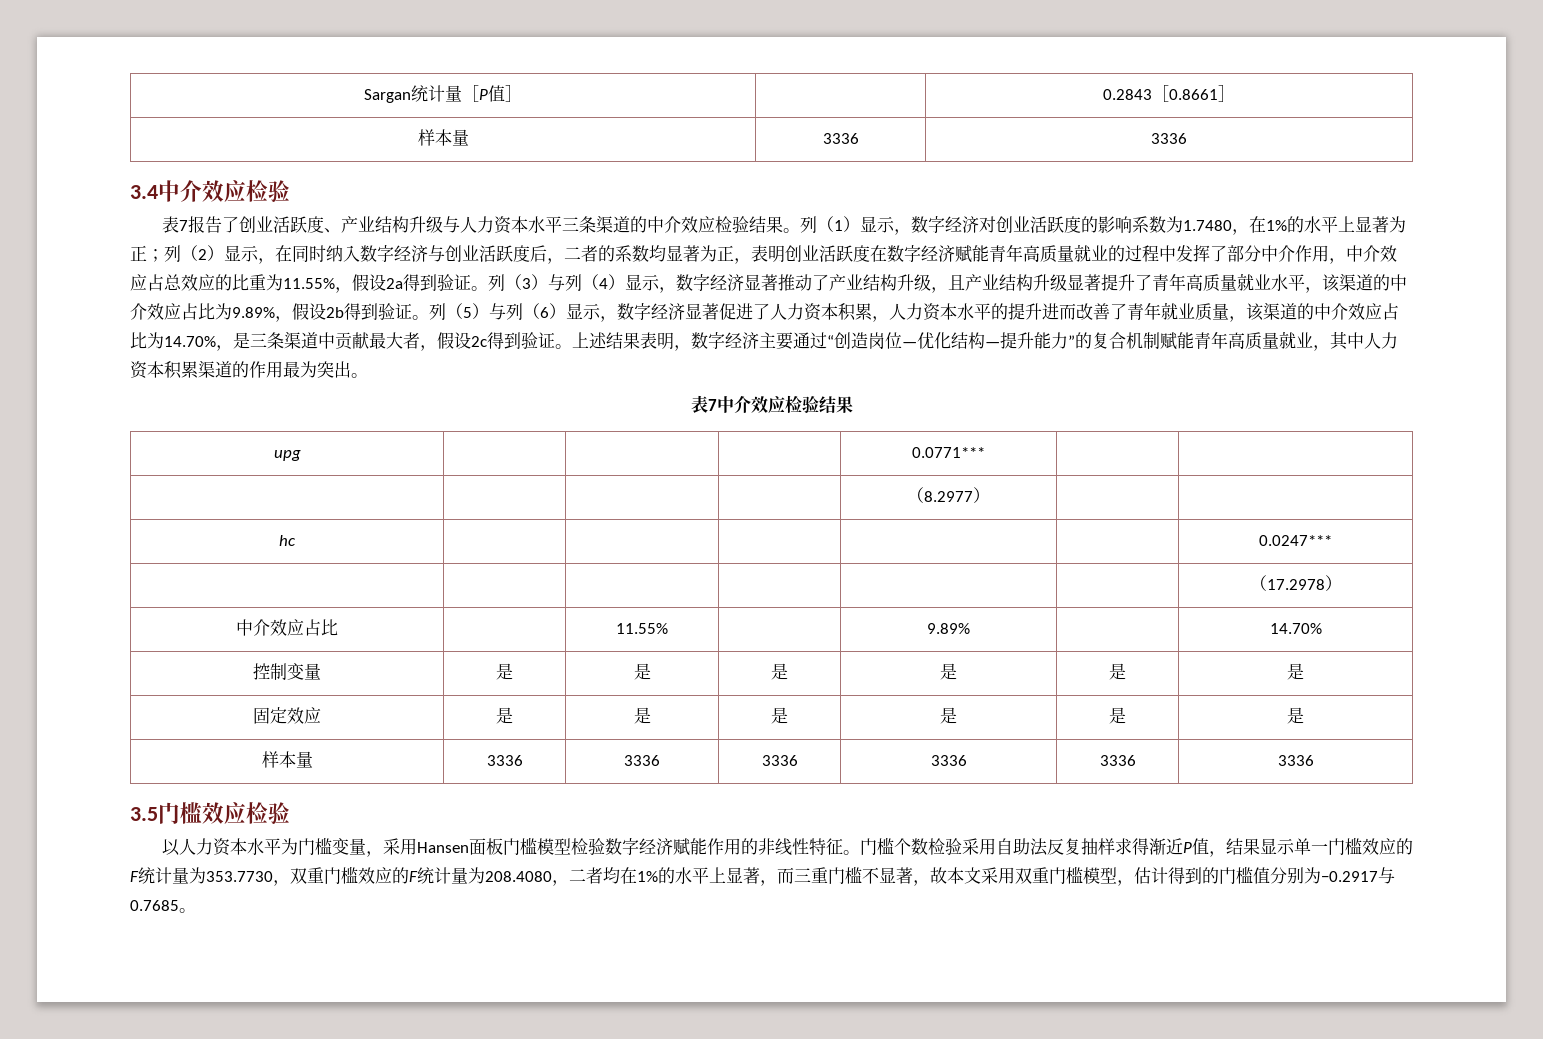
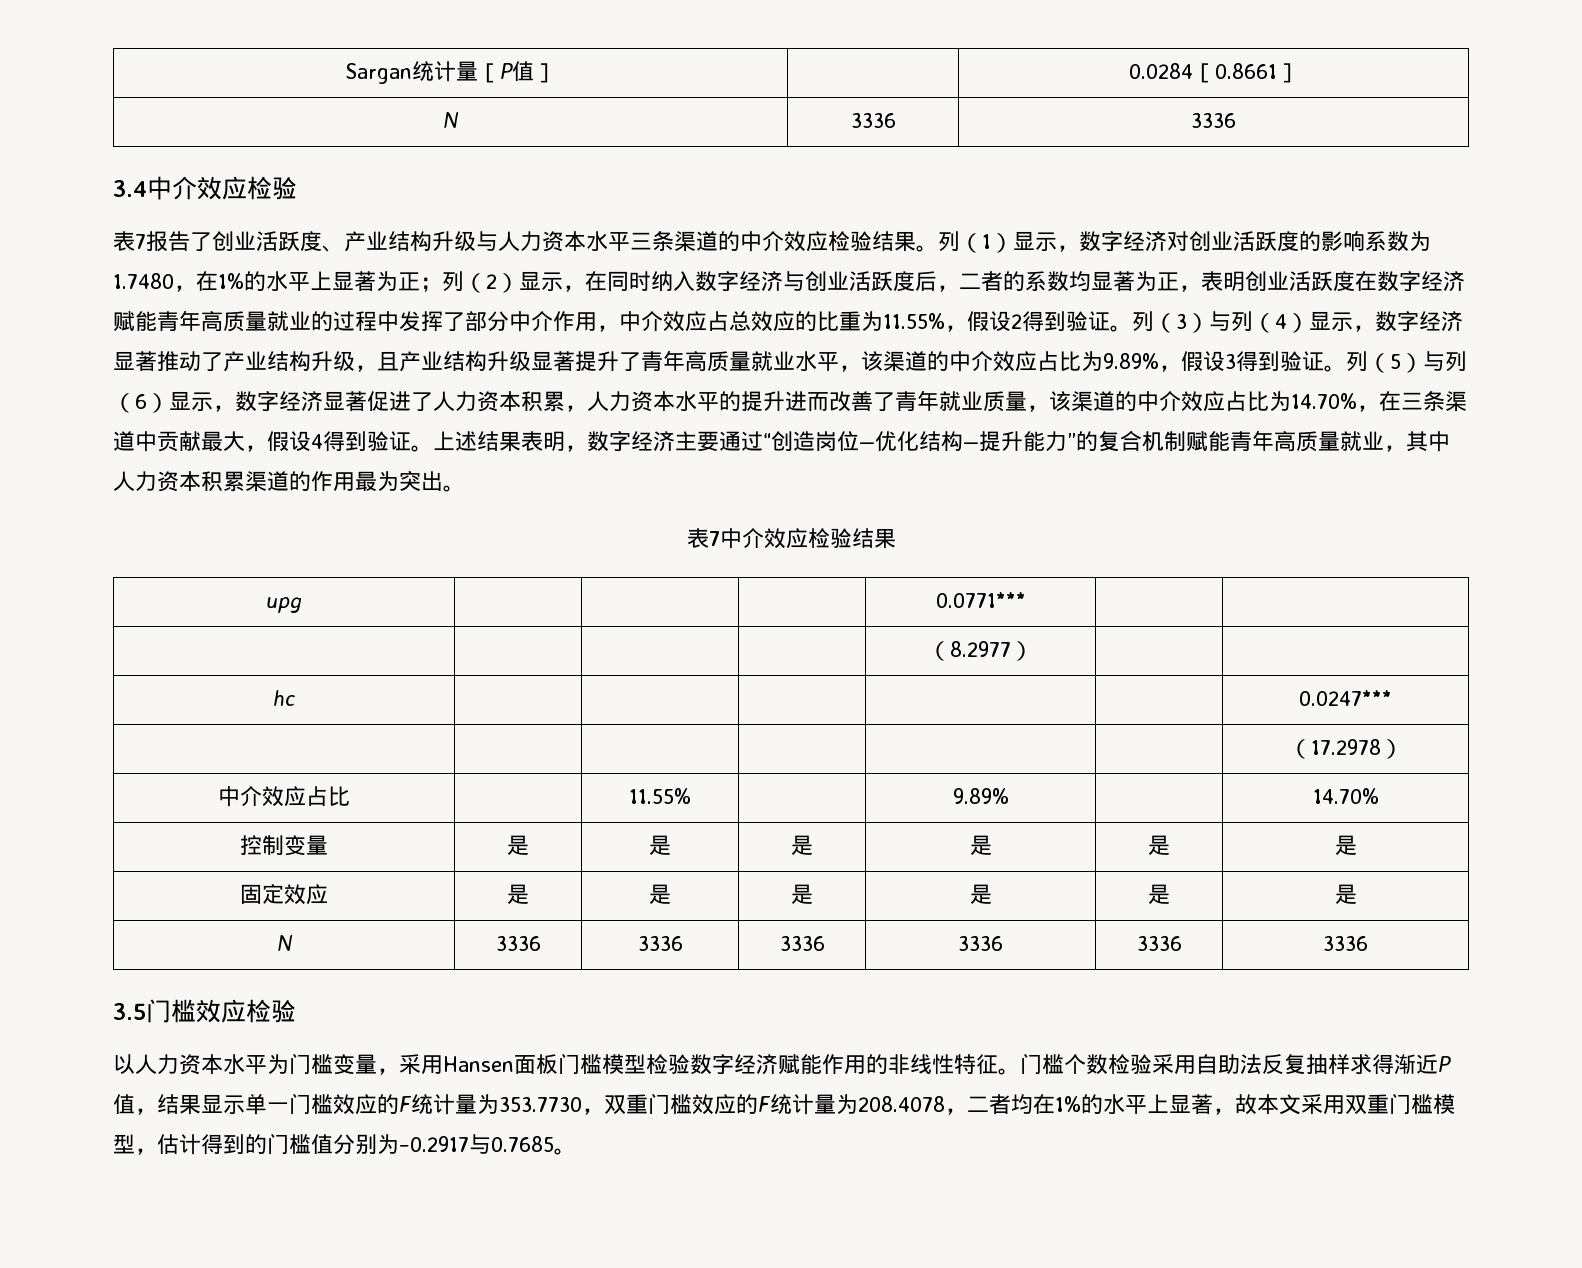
- Sargan统计量［P值］ | | 0.2843［0.8661］
- 样本量 | 3336 | 3336
+ Sargan统计量［P值］ | | 0.0284［0.8661］
+ N | 3336 | 3336
- 列（2）显示，在同时纳入数字经济与创业活跃度后，二者的系数均显著为正，表明创业活跃度在数字经济赋能青年高质量就业的过程中发挥了部分中介作用，中介效应占总效应的比重为11.55%，假设2a得到验证。
+ 列（2）显示，在同时纳入数字经济与创业活跃度后，二者的系数均显著为正，表明创业活跃度在数字经济赋能青年高质量就业的过程中发挥了部分中介作用，中介效应占总效应的比重为11.55%，假设2得到验证。
- 列（3）与列（4）显示，数字经济显著推动了产业结构升级，且产业结构升级显著提升了青年高质量就业水平，该渠道的中介效应占比为9.89%，假设2b得到验证。
+ 列（3）与列（4）显示，数字经济显著推动了产业结构升级，且产业结构升级显著提升了青年高质量就业水平，该渠道的中介效应占比为9.89%，假设3得到验证。
- 列（5）与列（6）显示，数字经济显著促进了人力资本积累，人力资本水平的提升进而改善了青年就业质量，该渠道的中介效应占比为14.70%，是三条渠道中贡献最大者，假设2c得到验证。
+ 列（5）与列（6）显示，数字经济显著促进了人力资本积累，人力资本水平的提升进而改善了青年就业质量，该渠道的中介效应占比为14.70%，在三条渠道中贡献最大，假设4得到验证。
- 样本量 | 3336 | 3336 | 3336 | 3336 | 3336 | 3336
+ N | 3336 | 3336 | 3336 | 3336 | 3336 | 3336
- 门槛个数检验采用自助法反复抽样求得渐近P值，结果显示单一门槛效应的F统计量为353.7730，双重门槛效应的F统计量为208.4080，二者均在1%的水平上显著，而三重门槛不显著，故本文采用双重门槛模型，估计得到的门槛值分别为−0.2917与0.7685。
+ 门槛个数检验采用自助法反复抽样求得渐近P值，结果显示单一门槛效应的F统计量为353.7730，双重门槛效应的F统计量为208.4078，二者均在1%的水平上显著，故本文采用双重门槛模型，估计得到的门槛值分别为−0.2917与0.7685。

